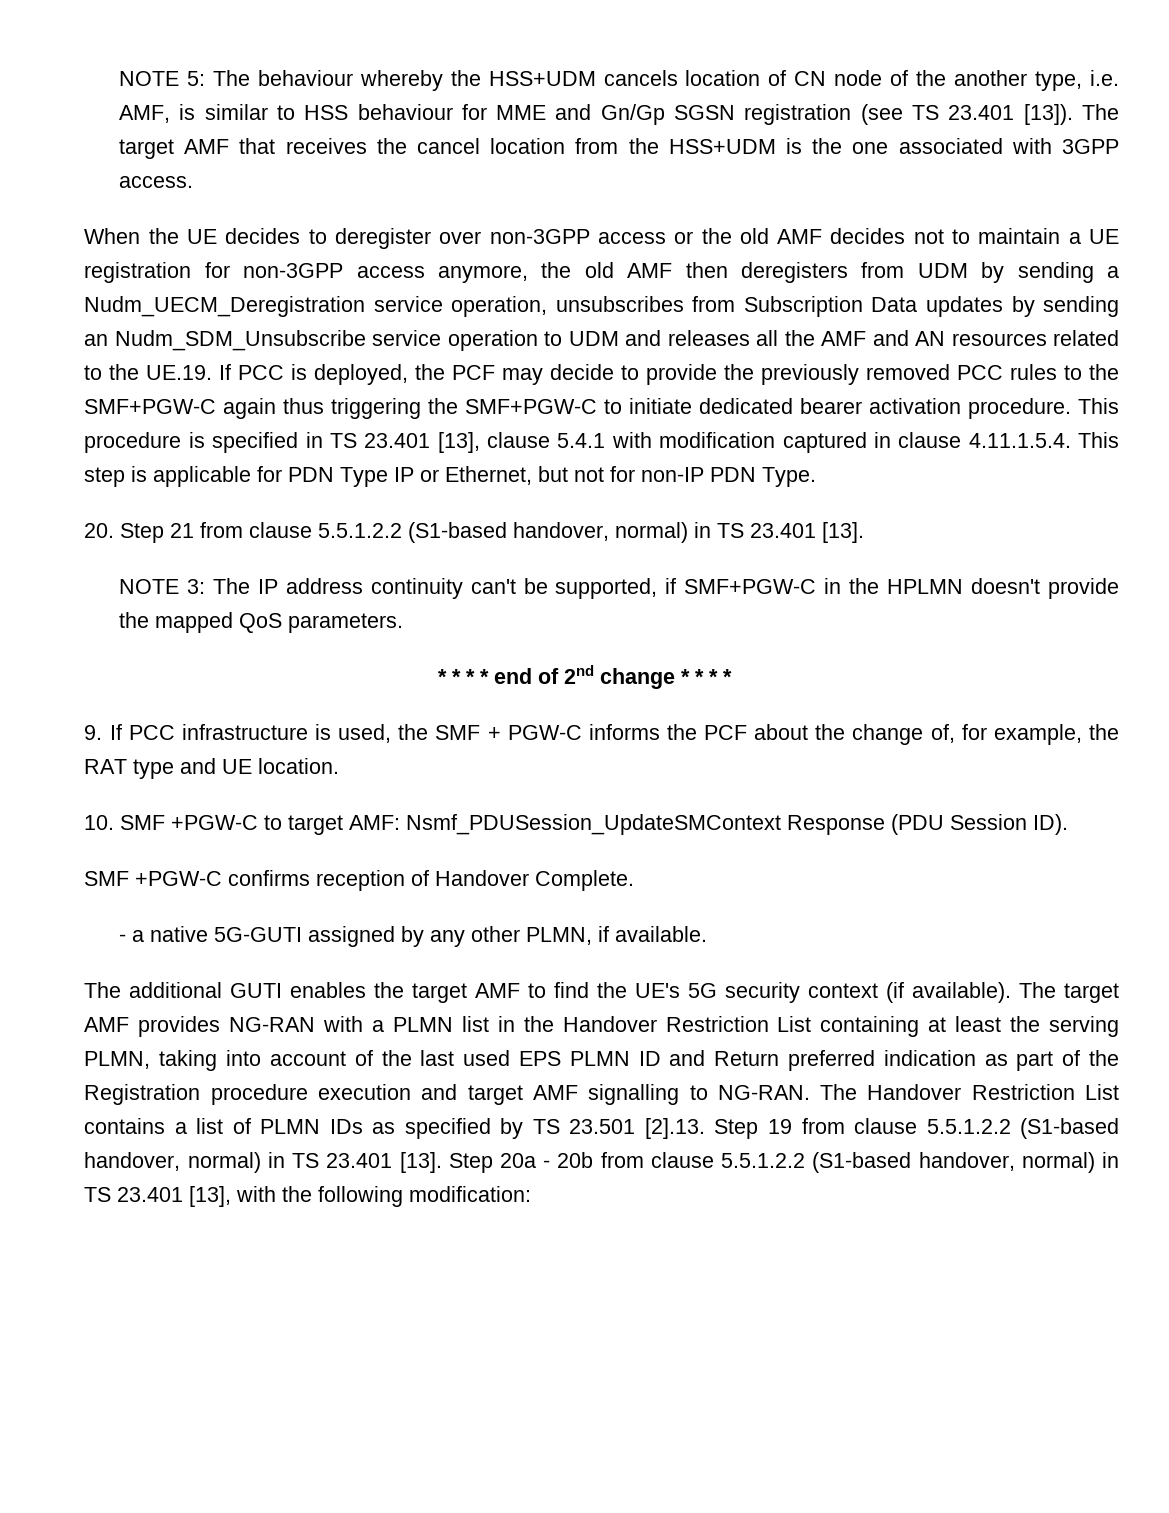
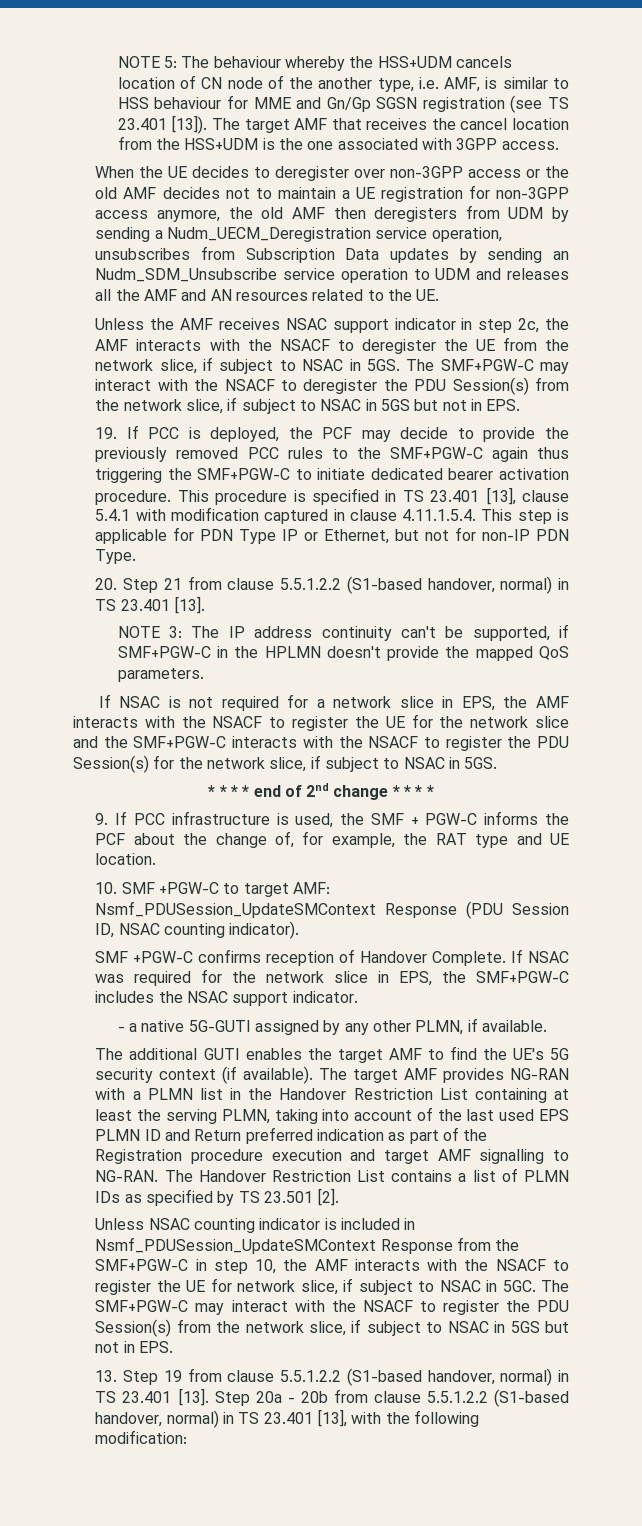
- When the UE decides to deregister over non-3GPP access or the old AMF decides not to maintain a UE registration for non-3GPP access anymore, the old AMF then deregisters from UDM by sending a Nudm_UECM_Deregistration service operation, unsubscribes from Subscription Data updates by sending an Nudm_SDM_Unsubscribe service operation to UDM and releases all the AMF and AN resources related to the UE.19. If PCC is deployed, the PCF may decide to provide the previously removed PCC rules to the SMF+PGW-C again thus triggering the SMF+PGW-C to initiate dedicated bearer activation procedure.
+ When the UE decides to deregister over non-3GPP access or the old AMF decides not to maintain a UE registration for non-3GPP access anymore, the old AMF then deregisters from UDM by sending a Nudm_UECM_Deregistration service operation, unsubscribes from Subscription Data updates by sending an Nudm_SDM_Unsubscribe service operation to UDM and releases all the AMF and AN resources related to the UE.
+ Unless the AMF receives NSAC support indicator in step 2c, the AMF interacts with the NSACF to deregister the UE from the network slice, if subject to NSAC in 5GS. The SMF+PGW-C may interact with the NSACF to deregister the PDU Session(s) from the network slice, if subject to NSAC in 5GS but not in EPS.
+ 19. If PCC is deployed, the PCF may decide to provide the previously removed PCC rules to the SMF+PGW-C again thus triggering the SMF+PGW-C to initiate dedicated bearer activation procedure.
+ If NSAC is not required for a network slice in EPS, the AMF interacts with the NSACF to register the UE for the network slice and the SMF+PGW-C interacts with the NSACF to register the PDU Session(s) for the network slice, if subject to NSAC in 5GS.
- 10. SMF +PGW-C to target AMF: Nsmf_PDUSession_UpdateSMContext Response (PDU Session ID).
+ 10. SMF +PGW-C to target AMF: Nsmf_PDUSession_UpdateSMContext Response (PDU Session ID, NSAC counting indicator).
+ If NSAC was required for the network slice in EPS, the SMF+PGW-C includes the NSAC support indicator.
- The Handover Restriction List contains a list of PLMN IDs as specified by TS 23.501 [2].13. Step 19 from clause 5.5.1.2.2 (S1-based handover, normal) in TS 23.401 [13].
+ The Handover Restriction List contains a list of PLMN IDs as specified by TS 23.501 [2].
+ Unless NSAC counting indicator is included in Nsmf_PDUSession_UpdateSMContext Response from the SMF+PGW-C in step 10, the AMF interacts with the NSACF to register the UE for network slice, if subject to NSAC in 5GC. The SMF+PGW-C may interact with the NSACF to register the PDU Session(s) from the network slice, if subject to NSAC in 5GS but not in EPS.
+ 13. Step 19 from clause 5.5.1.2.2 (S1-based handover, normal) in TS 23.401 [13].

